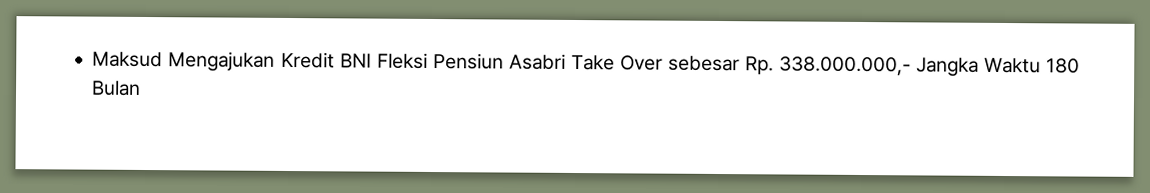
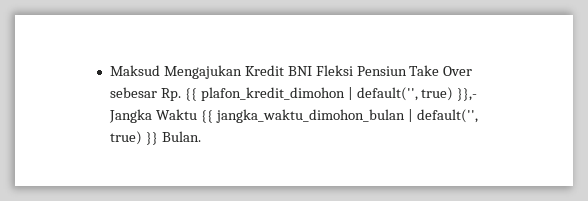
- Maksud Mengajukan Kredit BNI Fleksi Pensiun Asabri Take Over sebesar Rp. 338.000.000,- Jangka Waktu 180 Bulan
+ Maksud Mengajukan Kredit BNI Fleksi Pensiun Take Over sebesar Rp. {{ plafon_kredit_dimohon | default('', true) }},- Jangka Waktu {{ jangka_waktu_dimohon_bulan | default('', true) }} Bulan.

